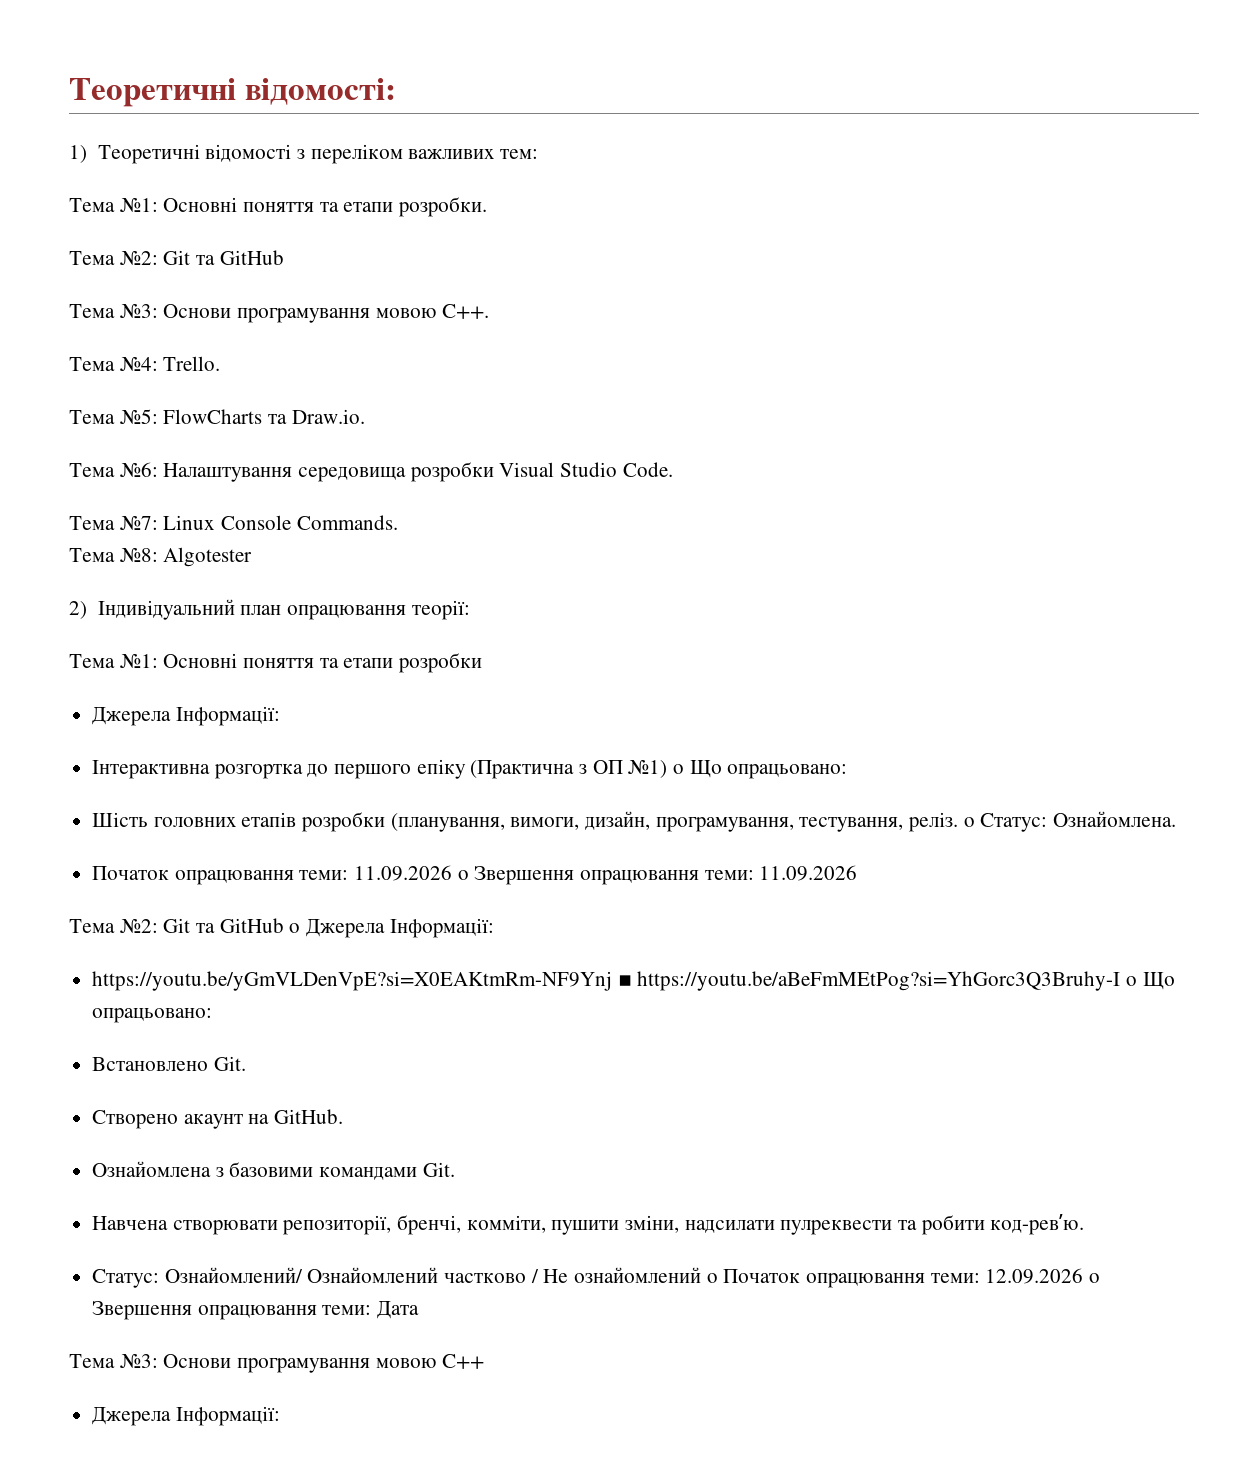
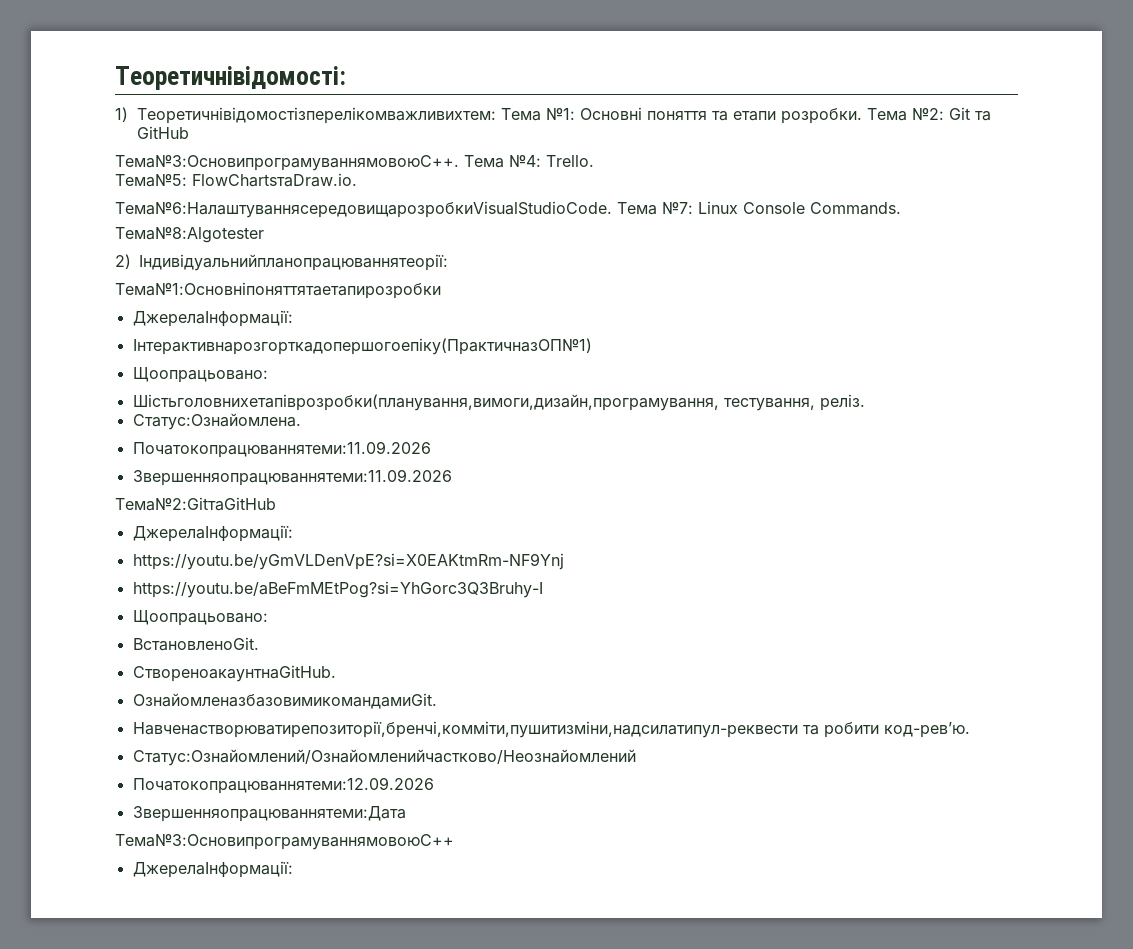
- Теоретичні відомості:
+ Теоретичнівідомості:
- 1) Теоретичні відомості з переліком важливих тем:
- Тема №1: Основні поняття та етапи розробки.
- Тема №2: Git та GitHub
+ 1) Теоретичнівідомостізперелікомважливихтем: Тема №1: Основні поняття та етапи розробки. Тема №2: Git та GitHub
- Тема №3: Основи програмування мовою С++.
- Тема №4: Trello.
- Тема №5: FlowCharts та Draw.io.
- Тема №6: Налаштування середовища розробки Visual Studio Code.
- Тема №7: Linux Console Commands.
+ Тема№3:ОсновипрограмуваннямовоюС++. Тема №4: Trello.
+ Тема№5: FlowChartsтаDraw.io.
+ Тема№6:НалаштуваннясередовищарозробкиVisualStudioCode. Тема №7: Linux Console Commands.
- Тема №8: Algotester
- 2) Індивідуальний план опрацювання теорії:
- Тема №1: Основні поняття та етапи розробки
- Джерела Інформації:
- Інтерактивна розгортка до першого епіку (Практична з ОП №1) o Що опрацьовано:
- Шість головних етапів розробки (планування, вимоги, дизайн, програмування, тестування, реліз. o Статус: Ознайомлена.
- Початок опрацювання теми: 11.09.2026 o Звершення опрацювання теми: 11.09.2026
- Тема №2: Git та GitHub o Джерела Інформації:
+ Тема№8:Algotester
+ 2) Індивідуальнийпланопрацюваннятеорії:
+ Тема№1:Основніпоняттятаетапирозробки
+ ДжерелаІнформації:
+ Інтерактивнарозгорткадопершогоепіку(ПрактичназОП№1)
+ Щоопрацьовано:
+ Шістьголовнихетапіврозробки(планування,вимоги,дизайн,програмування, тестування, реліз.
+ Статус:Ознайомлена.
+ Початокопрацюваннятеми:11.09.2026
+ Звершенняопрацюваннятеми:11.09.2026
+ Тема№2:GitтаGitHub
+ ДжерелаІнформації:
- https://youtu.be/yGmVLDenVpE?si=X0EAKtmRm-NF9Ynj ▪ https://youtu.be/aBeFmMEtPog?si=YhGorc3Q3Bruhy-I o Що опрацьовано:
- Встановлено Git.
- Створено акаунт на GitHub.
- Ознайомлена з базовими командами Git.
- Навчена створювати репозиторії, бренчі, комміти, пушити зміни, надсилати пулреквести та робити код-ревʼю.
- Статус: Ознайомлений/ Ознайомлений частково / Не ознайомлений o Початок опрацювання теми: 12.09.2026 o Звершення опрацювання теми: Дата
- Тема №3: Основи програмування мовою С++
- Джерела Інформації:
+ https://youtu.be/yGmVLDenVpE?si=X0EAKtmRm-NF9Ynj
+ https://youtu.be/aBeFmMEtPog?si=YhGorc3Q3Bruhy-I
+ Щоопрацьовано:
+ ВстановленоGit.
+ СтвореноакаунтнаGitHub.
+ ОзнайомленазбазовимикомандамиGit.
+ Навченастворюватирепозиторії,бренчі,комміти,пушитизміни,надсилатипул-реквести та робити код-ревʼю.
+ Статус:Ознайомлений/Ознайомленийчастково/Неознайомлений
+ Початокопрацюваннятеми:12.09.2026
+ Звершенняопрацюваннятеми:Дата
+ Тема№3:ОсновипрограмуваннямовоюС++
+ ДжерелаІнформації:

